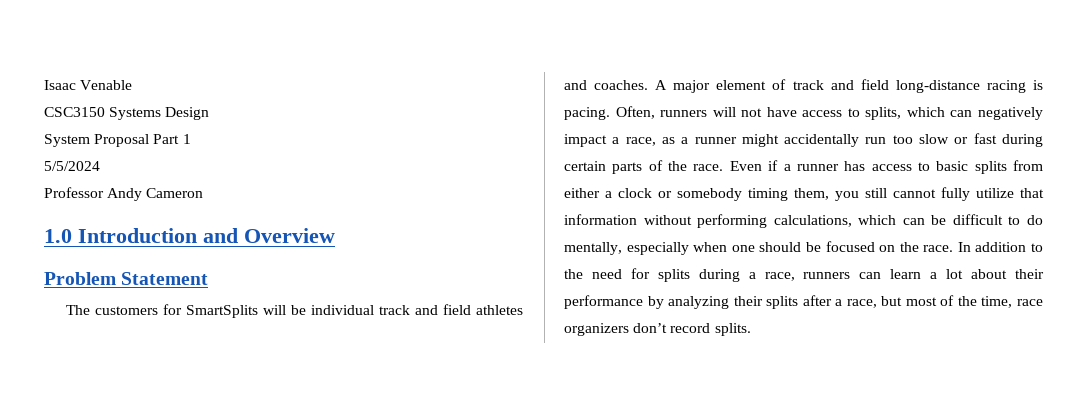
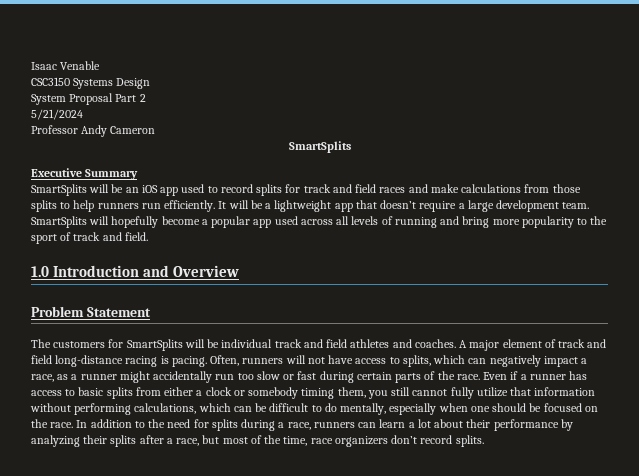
- System Proposal Part 1
- 5/5/2024
+ System Proposal Part 2
+ 5/21/2024
  Professor Andy Cameron
+ SmartSplits
+ Executive Summary
+ SmartSplits will be an iOS app used to record splits for track and field races and make calculations from those splits to help runners run efficiently. It will be a lightweight app that doesn’t require a large development team. SmartSplits will hopefully become a popular app used across all levels of running and bring more popularity to the sport of track and field.

